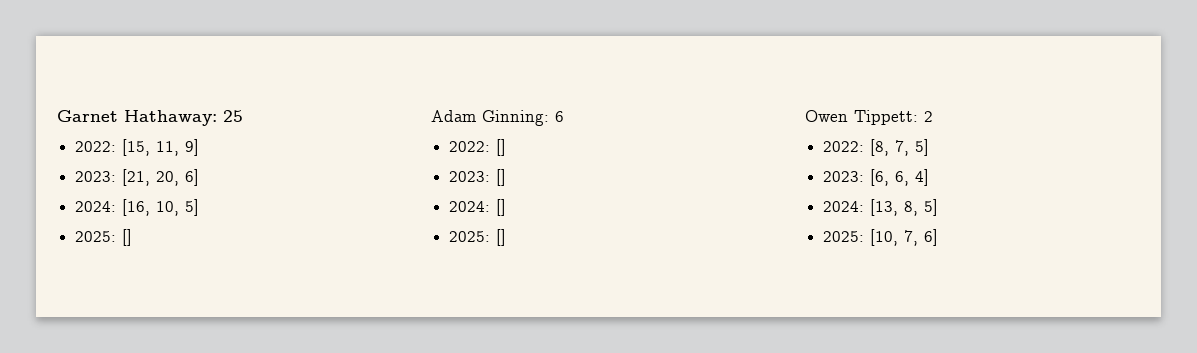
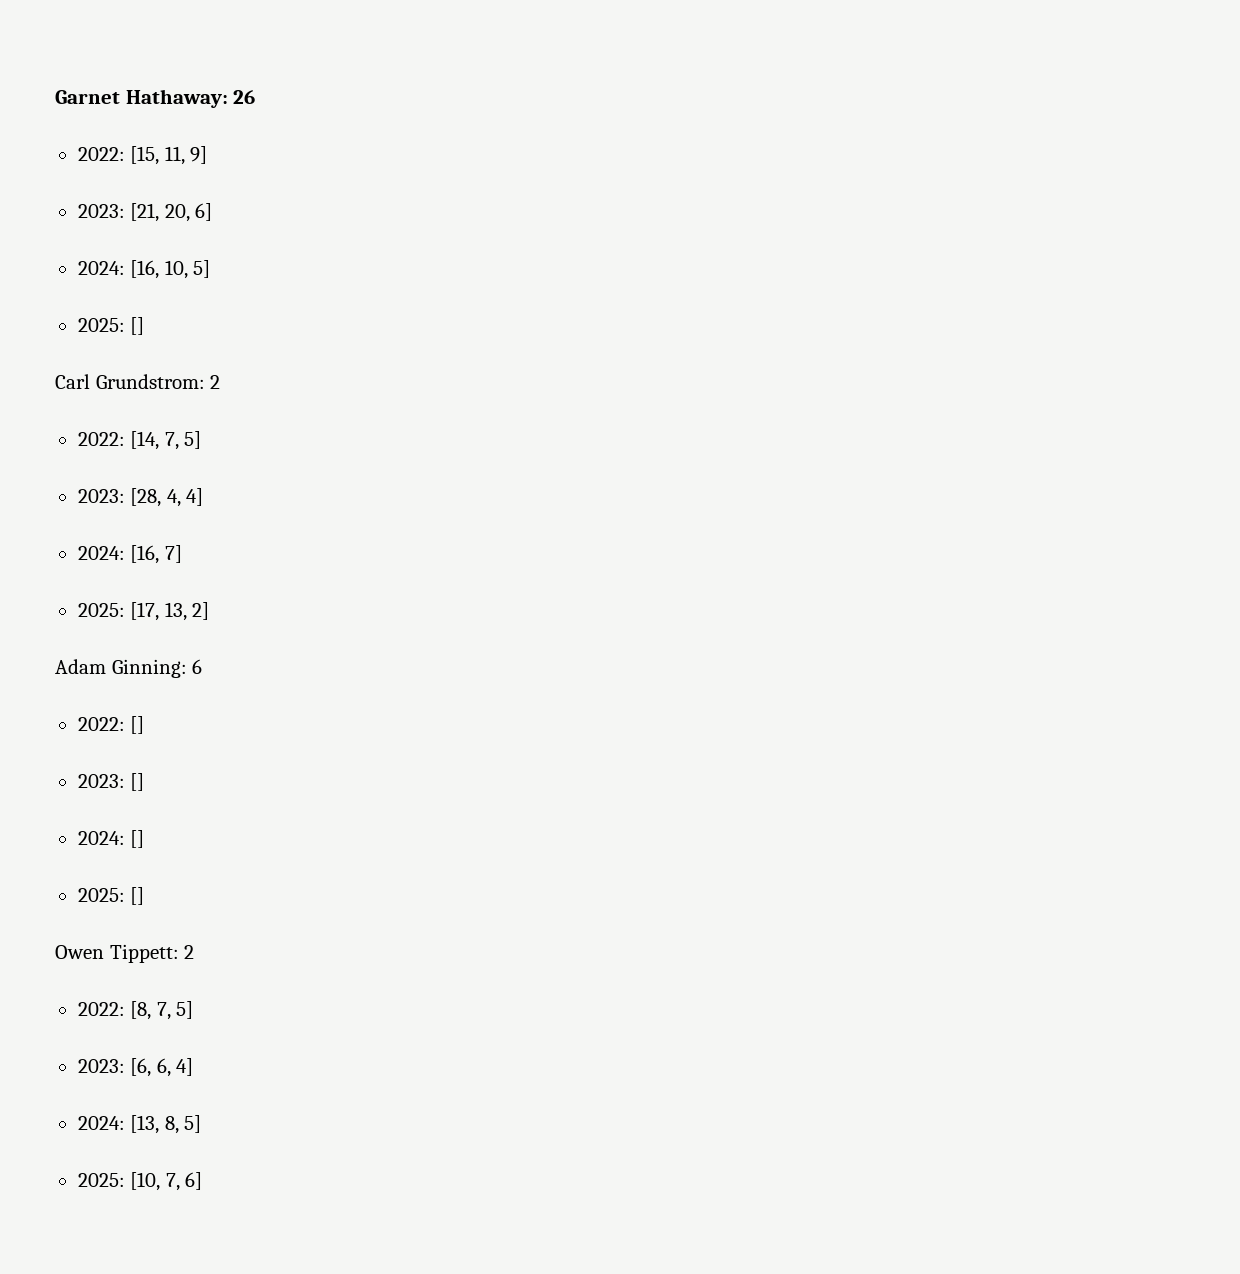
- Garnet Hathaway: 25
+ Garnet Hathaway: 26
+ Carl Grundstrom: 2
+ 2022: [14, 7, 5]
+ 2023: [28, 4, 4]
+ 2024: [16, 7]
+ 2025: [17, 13, 2]

